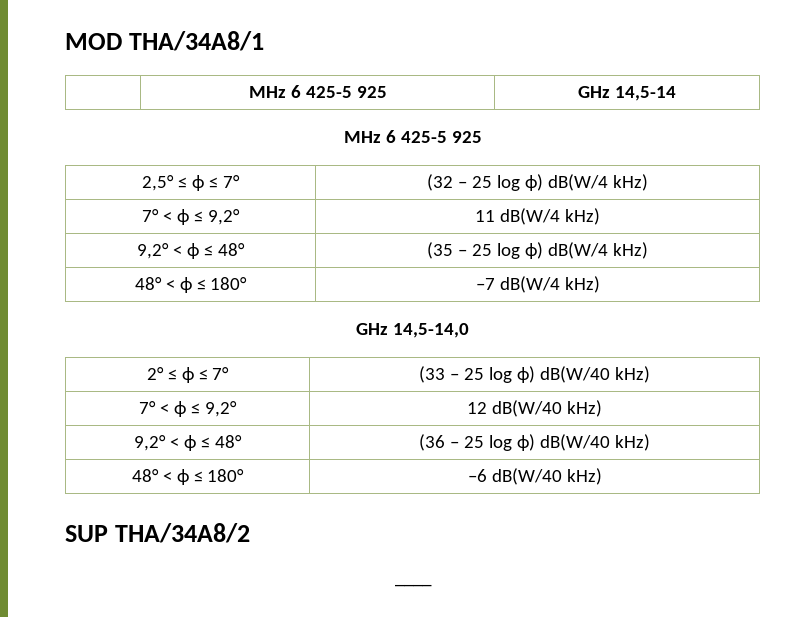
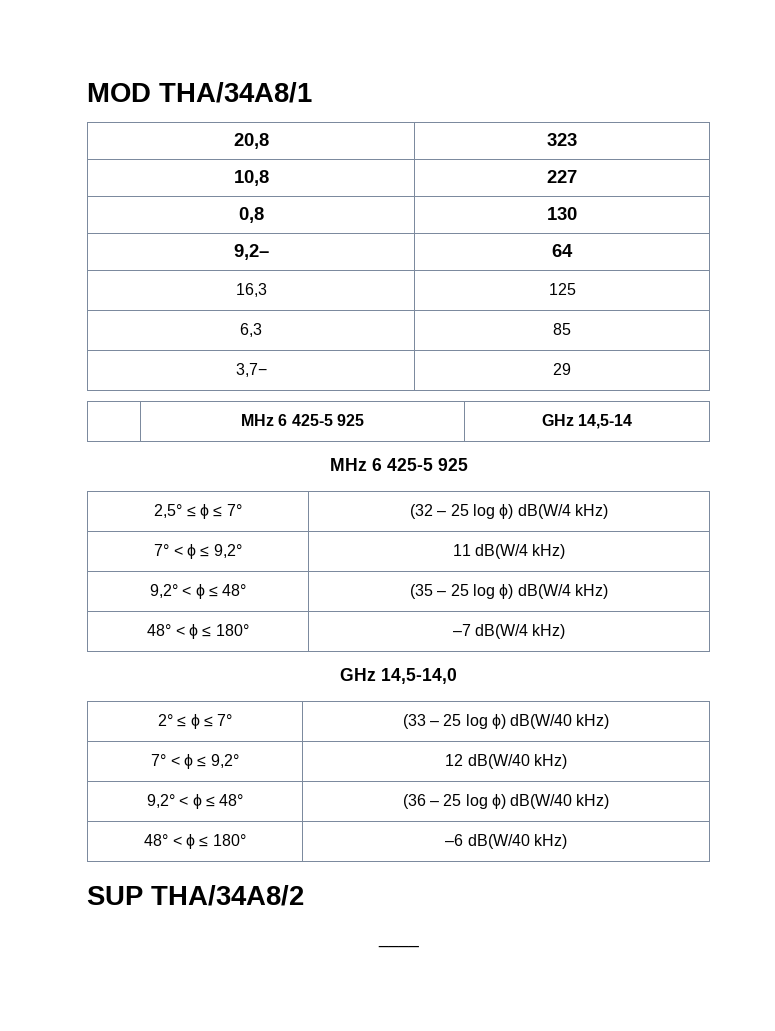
+ 20,8 | 323
+ 10,8 | 227
+ 0,8 | 130
+ 9,2– | 64
+ 16,3 | 125
+ 6,3 | 85
+ 3,7− | 29

